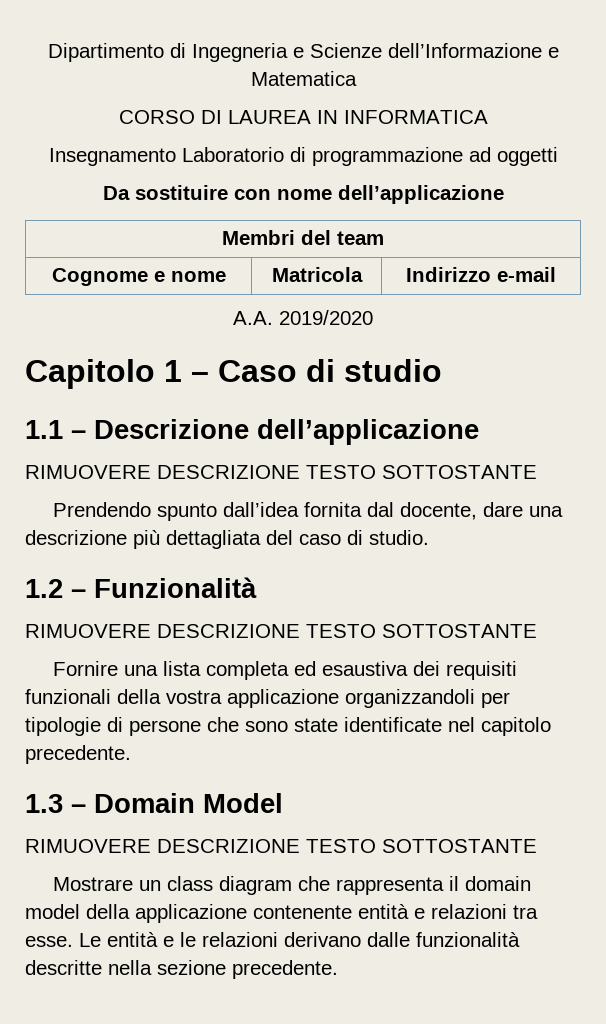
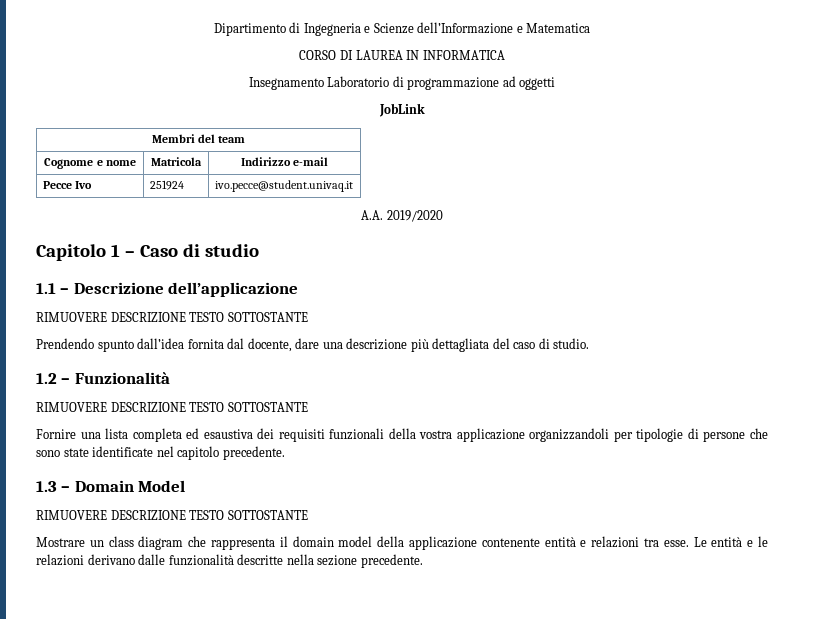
- Da sostituire con nome dell’applicazione
+ JobLink
+ Pecce Ivo | 251924 | ivo.pecce@student.univaq.it

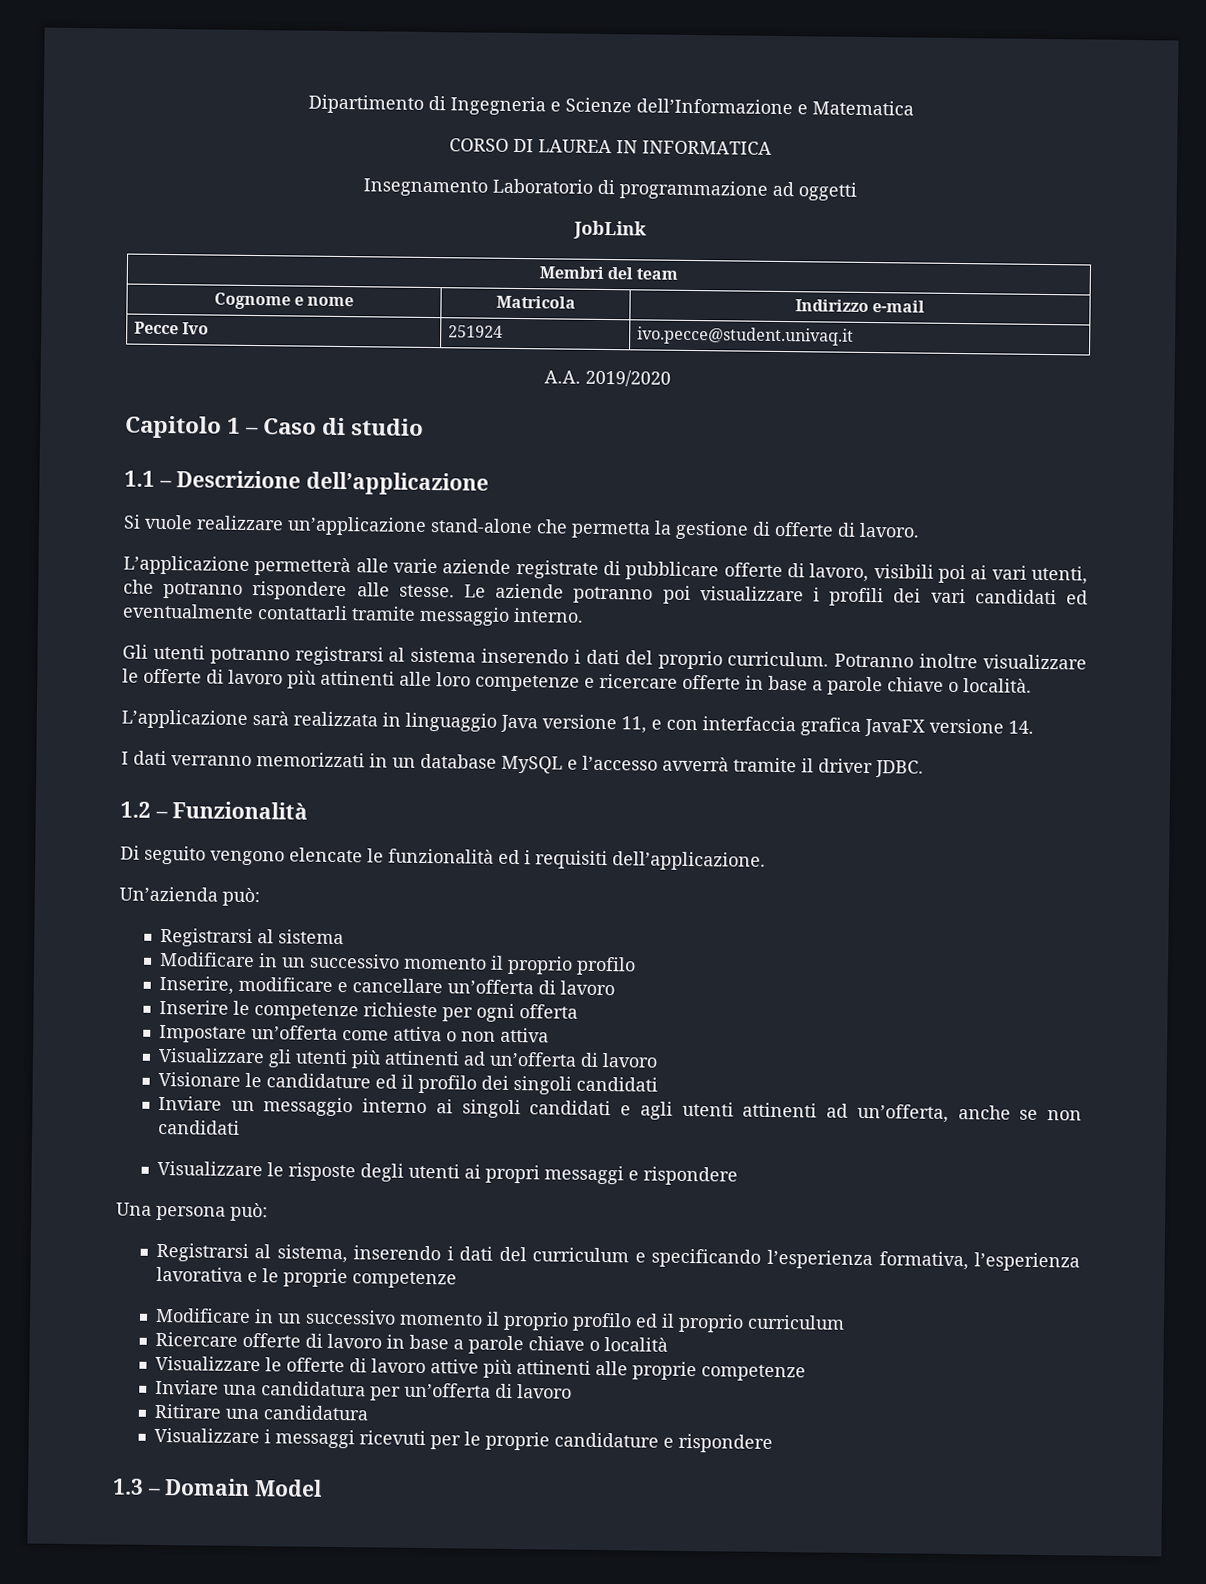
  1.1 – Descrizione dell’applicazione
- RIMUOVERE DESCRIZIONE TESTO SOTTOSTANTE
- Prendendo spunto dall’idea fornita dal docente, dare una descrizione più dettagliata del caso di studio.
+ Si vuole realizzare un’applicazione stand-alone che permetta la gestione di offerte di lavoro.
+ L’applicazione permetterà alle varie aziende registrate di pubblicare offerte di lavoro, visibili poi ai vari utenti, che potranno rispondere alle stesse. Le aziende potranno poi visualizzare i profili dei vari candidati ed eventualmente contattarli tramite messaggio interno.
+ Gli utenti potranno registrarsi al sistema inserendo i dati del proprio curriculum. Potranno inoltre visualizzare le offerte di lavoro più attinenti alle loro competenze e ricercare offerte in base a parole chiave o località.
+ L’applicazione sarà realizzata in linguaggio Java versione 11, e con interfaccia grafica JavaFX versione 14.
+ I dati verranno memorizzati in un database MySQL e l’accesso avverrà tramite il driver JDBC.
  1.2 – Funzionalità
- RIMUOVERE DESCRIZIONE TESTO SOTTOSTANTE
- Fornire una lista completa ed esaustiva dei requisiti funzionali della vostra applicazione organizzandoli per tipologie di persone che sono state identificate nel capitolo precedente.
+ Di seguito vengono elencate le funzionalità ed i requisiti dell’applicazione.
+ Un’azienda può:
+ Registrarsi al sistema
+ Modificare in un successivo momento il proprio profilo
+ Inserire, modificare e cancellare un’offerta di lavoro
+ Inserire le competenze richieste per ogni offerta
+ Impostare un’offerta come attiva o non attiva
+ Visualizzare gli utenti più attinenti ad un’offerta di lavoro
+ Visionare le candidature ed il profilo dei singoli candidati
+ Inviare un messaggio interno ai singoli candidati e agli utenti attinenti ad un’offerta, anche se non candidati
+ Visualizzare le risposte degli utenti ai propri messaggi e rispondere
+ Una persona può:
+ Registrarsi al sistema, inserendo i dati del curriculum e specificando l’esperienza formativa, l’esperienza lavorativa e le proprie competenze
+ Modificare in un successivo momento il proprio profilo ed il proprio curriculum
+ Ricercare offerte di lavoro in base a parole chiave o località
+ Visualizzare le offerte di lavoro attive più attinenti alle proprie competenze
+ Inviare una candidatura per un’offerta di lavoro
+ Ritirare una candidatura
+ Visualizzare i messaggi ricevuti per le proprie candidature e rispondere
  1.3 – Domain Model
- RIMUOVERE DESCRIZIONE TESTO SOTTOSTANTE
- Mostrare un class diagram che rappresenta il domain model della applicazione contenente entità e relazioni tra esse. Le entità e le relazioni derivano dalle funzionalità descritte nella sezione precedente.

